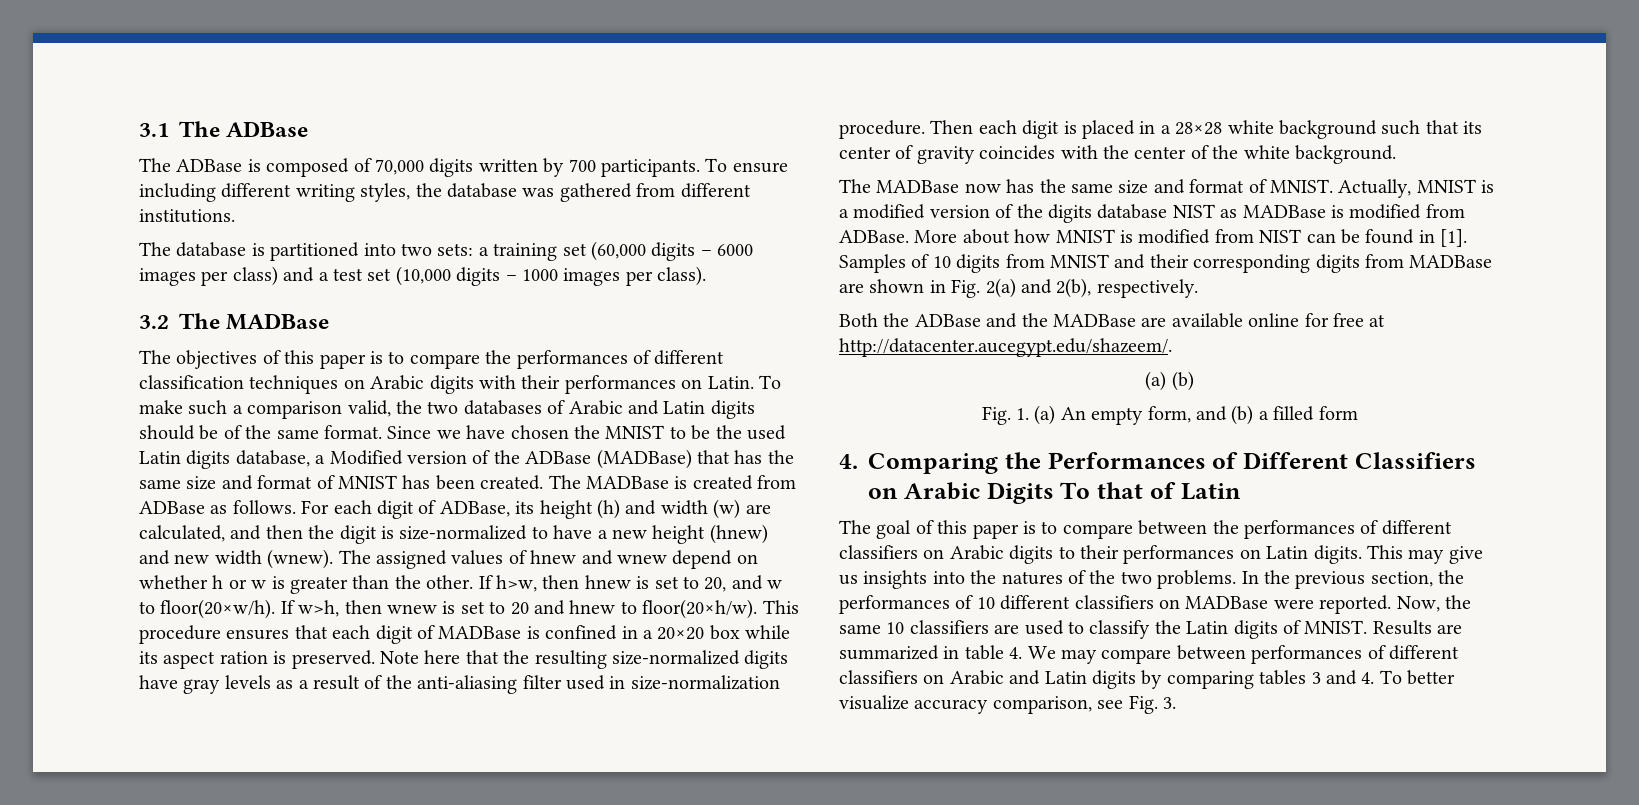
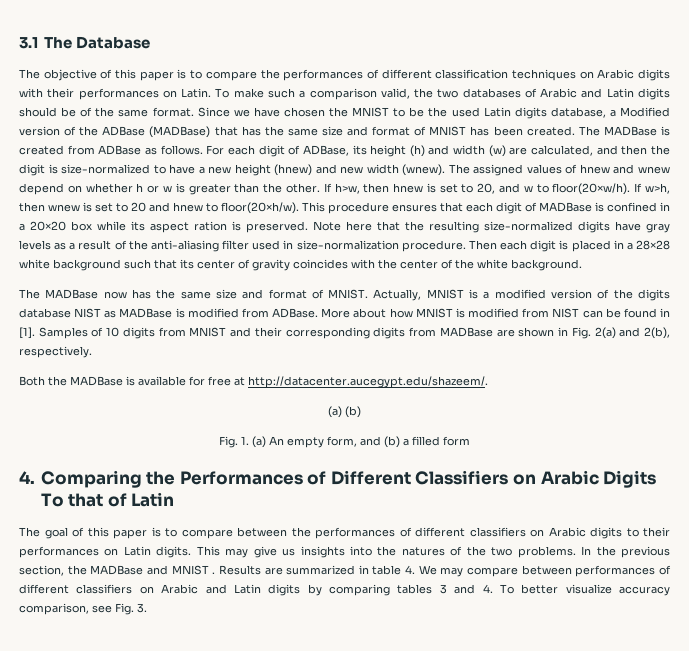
- 3.1 The ADBase
- The ADBase is composed of 70,000 digits written by 700 participants. To ensure including different writing styles, the database was gathered from different institutions.
- The database is partitioned into two sets: a training set (60,000 digits – 6000 images per class) and a test set (10,000 digits – 1000 images per class).
- 3.2 The MADBase
- The objectives of this paper is to compare the performances of different classification techniques on Arabic digits with their performances on Latin.
+ 3.1 The Database
+ The objective of this paper is to compare the performances of different classification techniques on Arabic digits with their performances on Latin.
- Both the ADBase and the MADBase are available online for free at http://datacenter.aucegypt.edu/shazeem/.
+ Both the MADBase is available for free at http://datacenter.aucegypt.edu/shazeem/.
- In the previous section, the performances of 10 different classifiers on MADBase were reported. Now, the same 10 classifiers are used to classify the Latin digits of MNIST.
+ In the previous section, the MADBase and MNIST .

